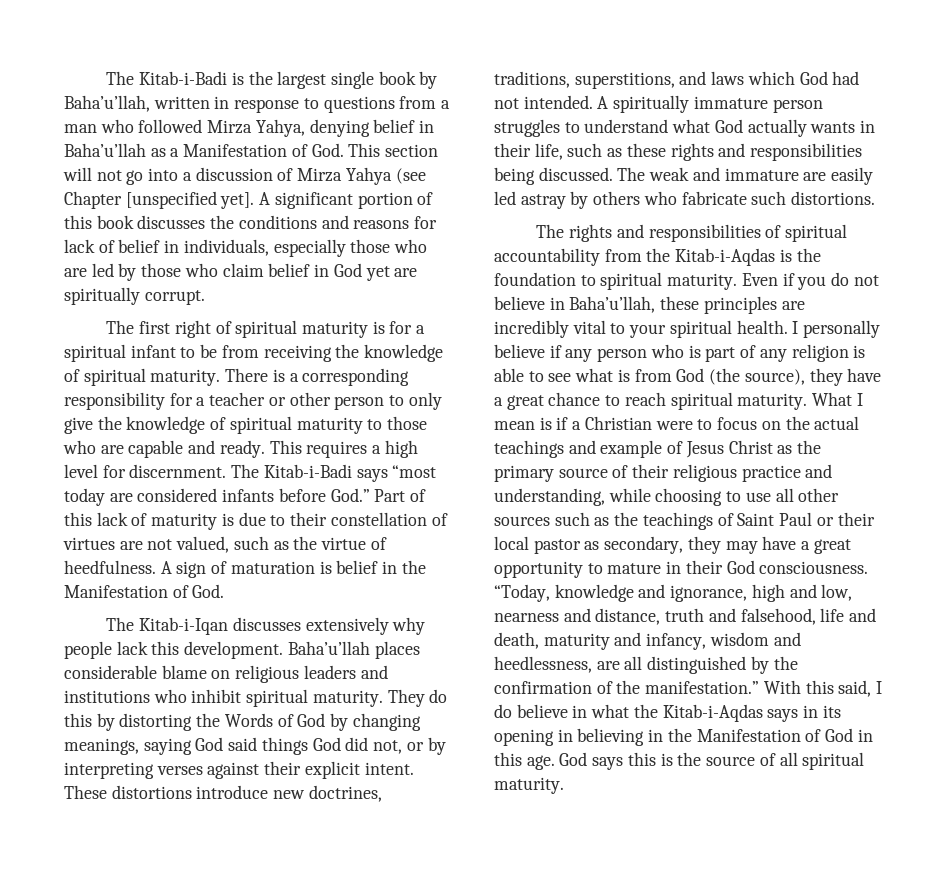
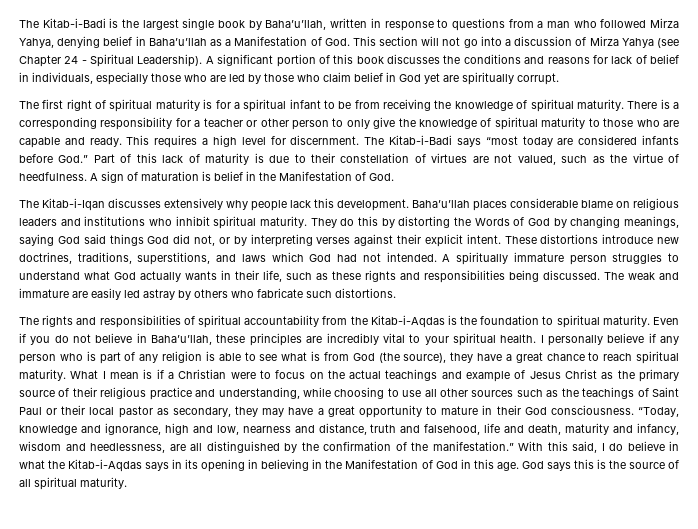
- The Kitab-i-Badi is the largest single book by Baha’u’llah, written in response to questions from a man who followed Mirza Yahya, denying belief in Baha’u’llah as a Manifestation of God. This section will not go into a discussion of Mirza Yahya (see Chapter [unspecified yet].
+ The Kitab-i-Badi is the largest single book by Baha’u’llah, written in response to questions from a man who followed Mirza Yahya, denying belief in Baha’u’llah as a Manifestation of God. This section will not go into a discussion of Mirza Yahya (see Chapter 24 - Spiritual Leadership).

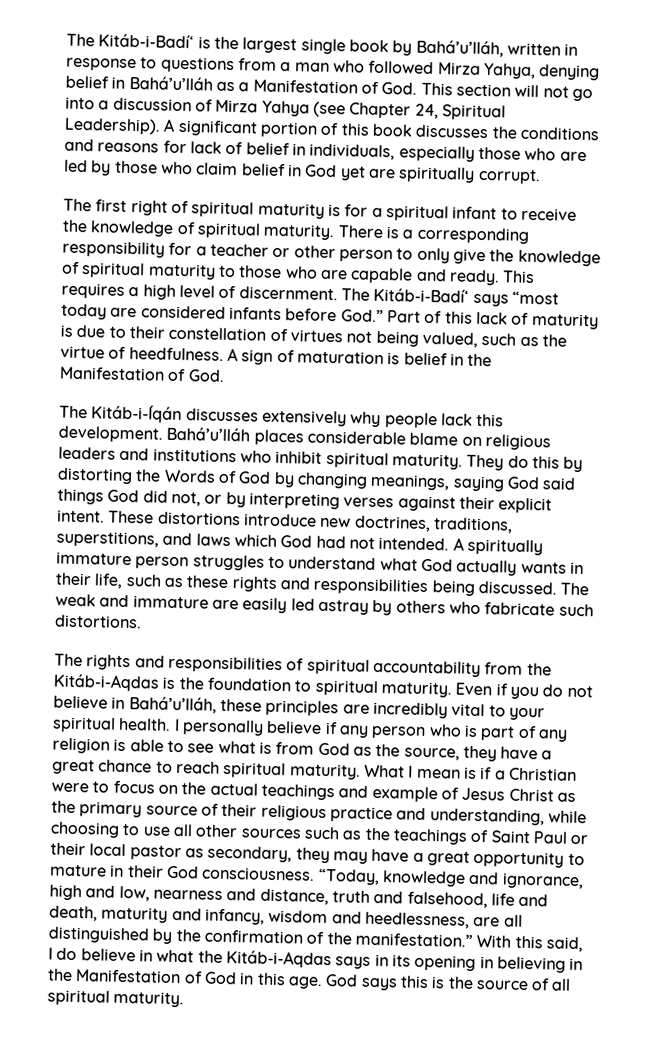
- The Kitab-i-Badi is the largest single book by Baha’u’llah, written in response to questions from a man who followed Mirza Yahya, denying belief in Baha’u’llah as a Manifestation of God. This section will not go into a discussion of Mirza Yahya (see Chapter 24 - Spiritual Leadership).
+ The Kitáb-i-Badí‘ is the largest single book by Bahá’u’lláh, written in response to questions from a man who followed Mirza Yahya, denying belief in Bahá’u’lláh as a Manifestation of God. This section will not go into a discussion of Mirza Yahya (see Chapter 24, Spiritual Leadership).
- The first right of spiritual maturity is for a spiritual infant to be from receiving the knowledge of spiritual maturity.
+ The first right of spiritual maturity is for a spiritual infant to receive the knowledge of spiritual maturity.
- This requires a high level for discernment.
+ This requires a high level of discernment.
- The Kitab-i-Badi says “most today are considered infants before God.” Part of this lack of maturity is due to their constellation of virtues are not valued, such as the virtue of heedfulness.
+ The Kitáb-i-Badí‘ says “most today are considered infants before God.” Part of this lack of maturity is due to their constellation of virtues not being valued, such as the virtue of heedfulness.
- The Kitab-i-Iqan discusses extensively why people lack this development.
+ The Kitáb-i-Íqán discusses extensively why people lack this development.
- Baha’u’llah places considerable blame on religious leaders and institutions who inhibit spiritual maturity.
+ Bahá’u’lláh places considerable blame on religious leaders and institutions who inhibit spiritual maturity.
- The rights and responsibilities of spiritual accountability from the Kitab-i-Aqdas is the foundation to spiritual maturity.
+ The rights and responsibilities of spiritual accountability from the Kitáb-i-Aqdas is the foundation to spiritual maturity.
- Even if you do not believe in Baha’u’llah, these principles are incredibly vital to your spiritual health.
+ Even if you do not believe in Bahá’u’lláh, these principles are incredibly vital to your spiritual health.
- I personally believe if any person who is part of any religion is able to see what is from God (the source), they have a great chance to reach spiritual maturity.
+ I personally believe if any person who is part of any religion is able to see what is from God as the source, they have a great chance to reach spiritual maturity.
- With this said, I do believe in what the Kitab-i-Aqdas says in its opening in believing in the Manifestation of God in this age.
+ With this said, I do believe in what the Kitáb-i-Aqdas says in its opening in believing in the Manifestation of God in this age.

